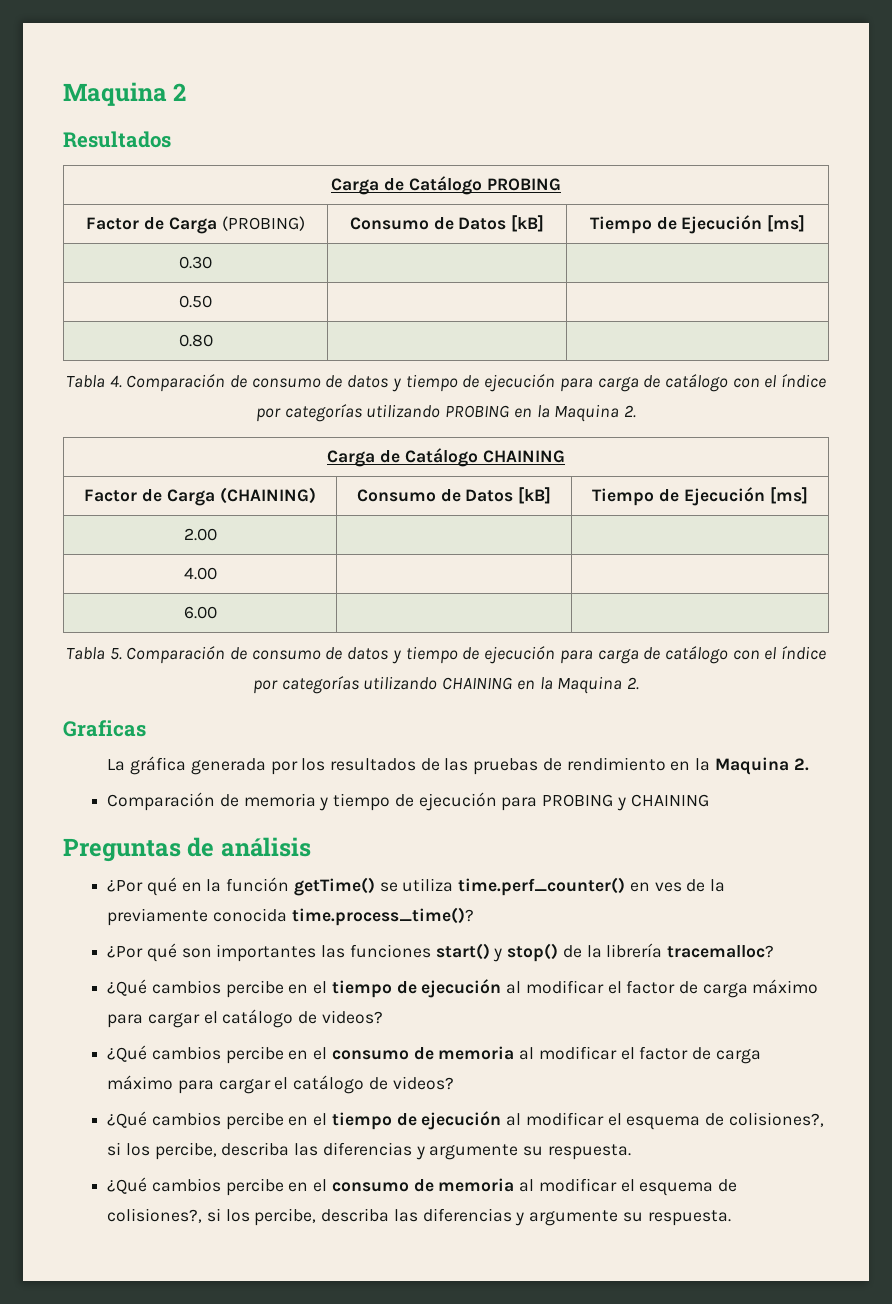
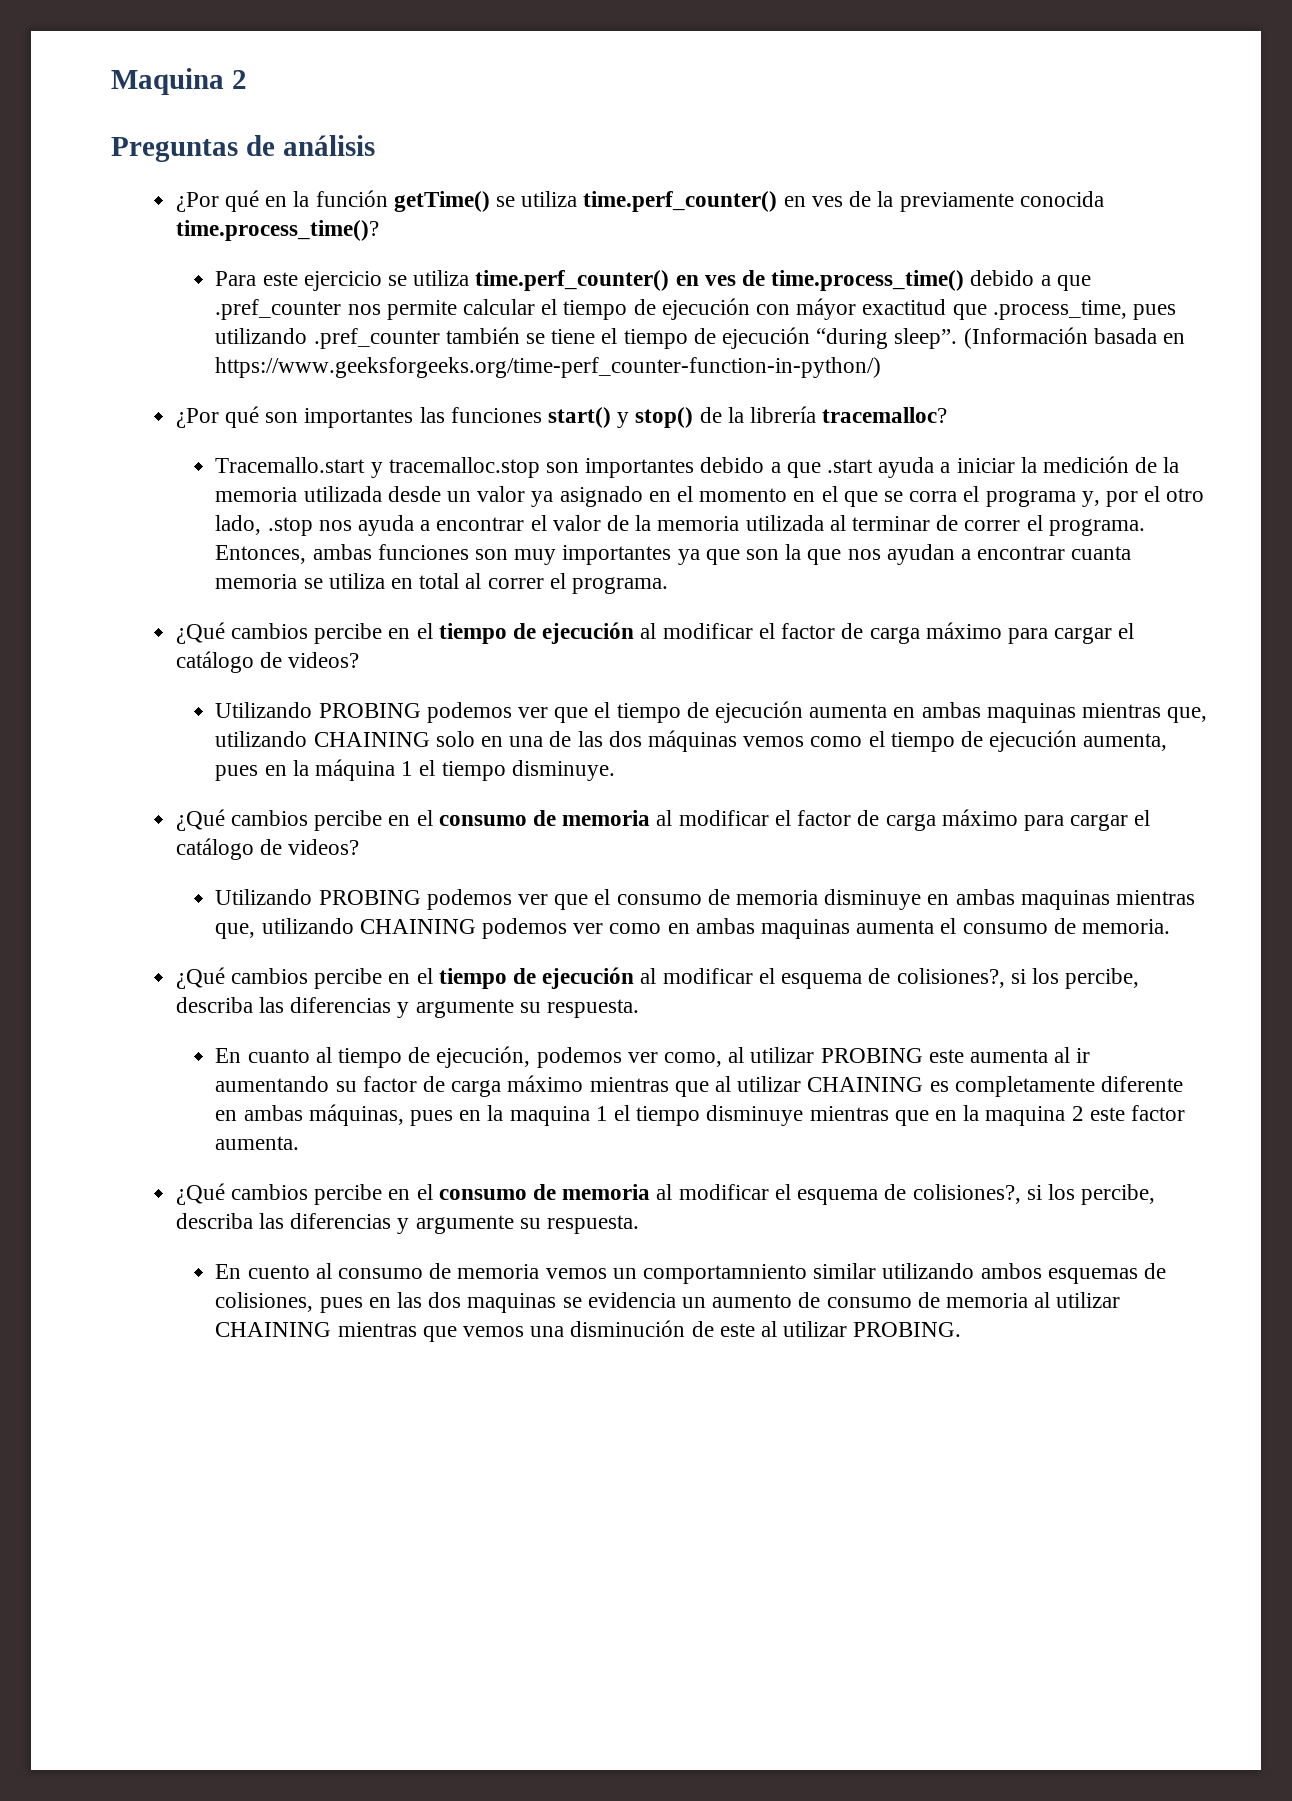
- Resultados
- Carga de Catálogo PROBING
- Factor de Carga (PROBING) | Consumo de Datos [kB] | Tiempo de Ejecución [ms]
- 0.30 | |
- 0.50 | |
- 0.80 | |
- Tabla 4. Comparación de consumo de datos y tiempo de ejecución para carga de catálogo con el índice por categorías utilizando PROBING en la Maquina 2.
- Carga de Catálogo CHAINING
- Factor de Carga (CHAINING) | Consumo de Datos [kB] | Tiempo de Ejecución [ms]
- 2.00 | |
- 4.00 | |
- 6.00 | |
- Tabla 5. Comparación de consumo de datos y tiempo de ejecución para carga de catálogo con el índice por categorías utilizando CHAINING en la Maquina 2.
- Graficas
- La gráfica generada por los resultados de las pruebas de rendimiento en la Maquina 2.
- Comparación de memoria y tiempo de ejecución para PROBING y CHAINING
+ Para este ejercicio se utiliza time.perf_counter() en ves de time.process_time() debido a que .pref_counter nos permite calcular el tiempo de ejecución con máyor exactitud que .process_time, pues utilizando .pref_counter también se tiene el tiempo de ejecución “during sleep”. (Información basada en https://www.geeksforgeeks.org/time-perf_counter-function-in-python/)
+ Tracemallo.start y tracemalloc.stop son importantes debido a que .start ayuda a iniciar la medición de la memoria utilizada desde un valor ya asignado en el momento en el que se corra el programa y, por el otro lado, .stop nos ayuda a encontrar el valor de la memoria utilizada al terminar de correr el programa. Entonces, ambas funciones son muy importantes ya que son la que nos ayudan a encontrar cuanta memoria se utiliza en total al correr el programa.
+ Utilizando PROBING podemos ver que el tiempo de ejecución aumenta en ambas maquinas mientras que, utilizando CHAINING solo en una de las dos máquinas vemos como el tiempo de ejecución aumenta, pues en la máquina 1 el tiempo disminuye.
+ Utilizando PROBING podemos ver que el consumo de memoria disminuye en ambas maquinas mientras que, utilizando CHAINING podemos ver como en ambas maquinas aumenta el consumo de memoria.
+ En cuanto al tiempo de ejecución, podemos ver como, al utilizar PROBING este aumenta al ir aumentando su factor de carga máximo mientras que al utilizar CHAINING es completamente diferente en ambas máquinas, pues en la maquina 1 el tiempo disminuye mientras que en la maquina 2 este factor aumenta.
+ En cuento al consumo de memoria vemos un comportamniento similar utilizando ambos esquemas de colisiones, pues en las dos maquinas se evidencia un aumento de consumo de memoria al utilizar CHAINING mientras que vemos una disminución de este al utilizar PROBING.

